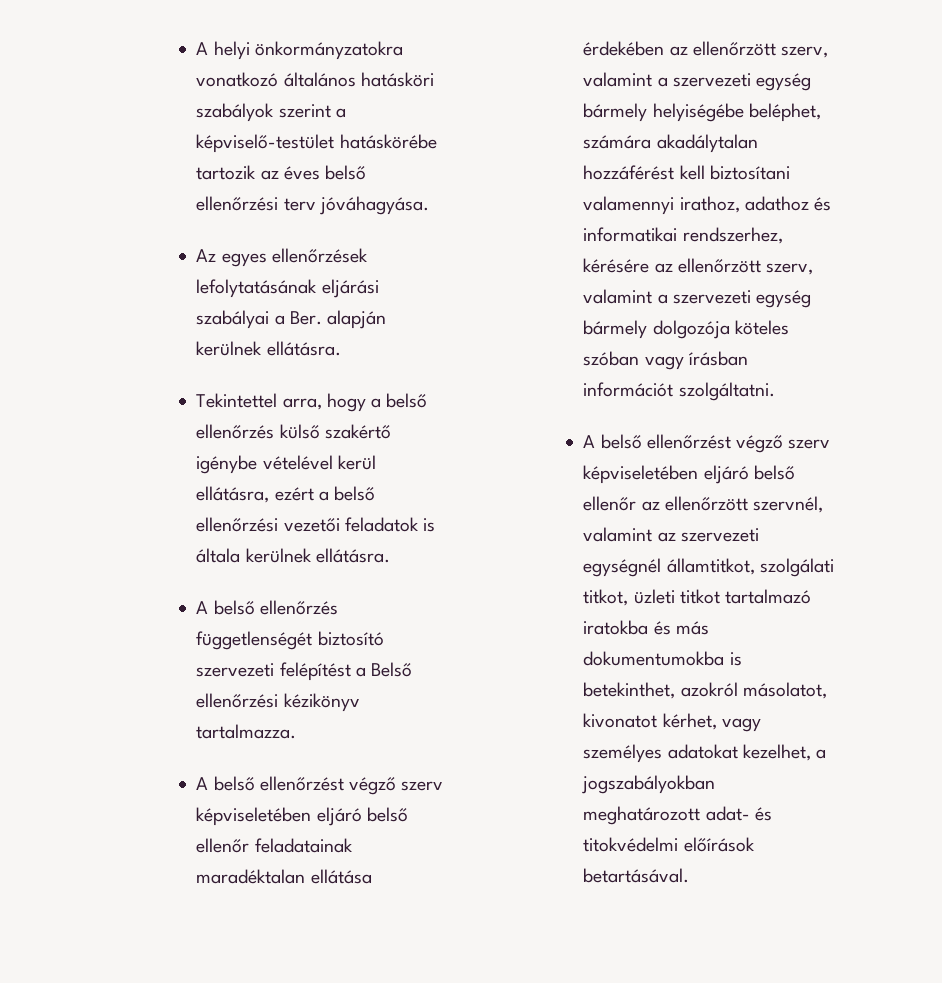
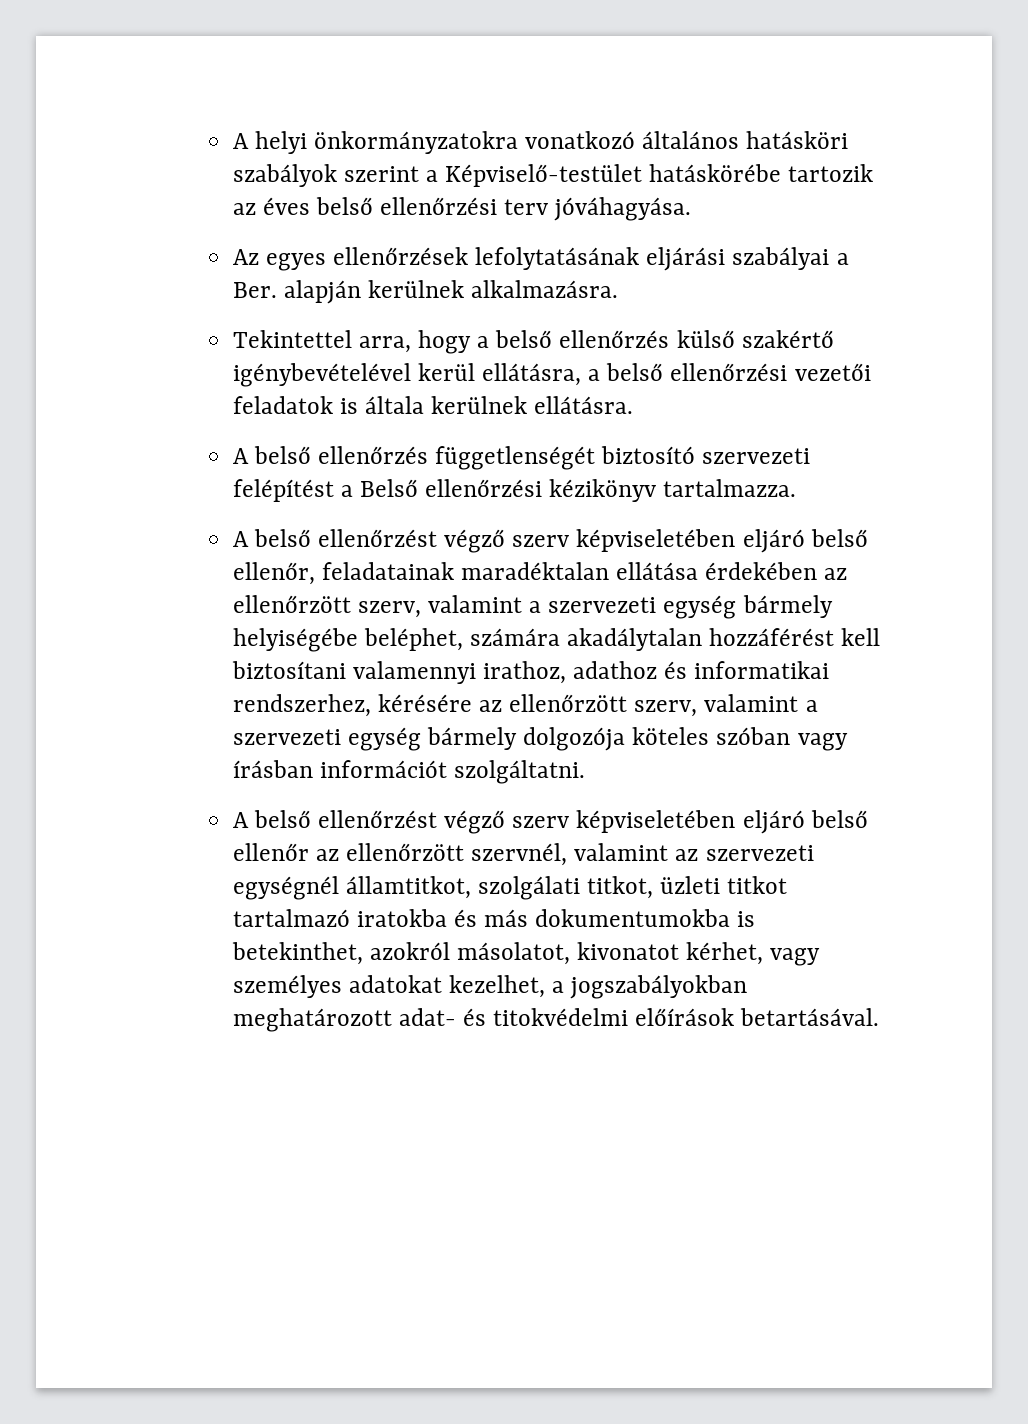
- A helyi önkormányzatokra vonatkozó általános hatásköri szabályok szerint a képviselő-testület hatáskörébe tartozik az éves belső ellenőrzési terv jóváhagyása.
+ A helyi önkormányzatokra vonatkozó általános hatásköri szabályok szerint a Képviselő-testület hatáskörébe tartozik az éves belső ellenőrzési terv jóváhagyása.
- Az egyes ellenőrzések lefolytatásának eljárási szabályai a Ber. alapján kerülnek ellátásra.
+ Az egyes ellenőrzések lefolytatásának eljárási szabályai a Ber. alapján kerülnek alkalmazásra.
- Tekintettel arra, hogy a belső ellenőrzés külső szakértő igénybe vételével kerül ellátásra, ezért a belső ellenőrzési vezetői feladatok is általa kerülnek ellátásra.
+ Tekintettel arra, hogy a belső ellenőrzés külső szakértő igénybevételével kerül ellátásra, a belső ellenőrzési vezetői feladatok is általa kerülnek ellátásra.
- A belső ellenőrzést végző szerv képviseletében eljáró belső ellenőr feladatainak maradéktalan ellátása érdekében az ellenőrzött szerv, valamint a szervezeti egység bármely helyiségébe beléphet, számára akadálytalan hozzáférést kell biztosítani valamennyi irathoz, adathoz és informatikai rendszerhez, kérésére az ellenőrzött szerv, valamint a szervezeti egység bármely dolgozója köteles szóban vagy írásban információt szolgáltatni.
+ A belső ellenőrzést végző szerv képviseletében eljáró belső ellenőr, feladatainak maradéktalan ellátása érdekében az ellenőrzött szerv, valamint a szervezeti egység bármely helyiségébe beléphet, számára akadálytalan hozzáférést kell biztosítani valamennyi irathoz, adathoz és informatikai rendszerhez, kérésére az ellenőrzött szerv, valamint a szervezeti egység bármely dolgozója köteles szóban vagy írásban információt szolgáltatni.

